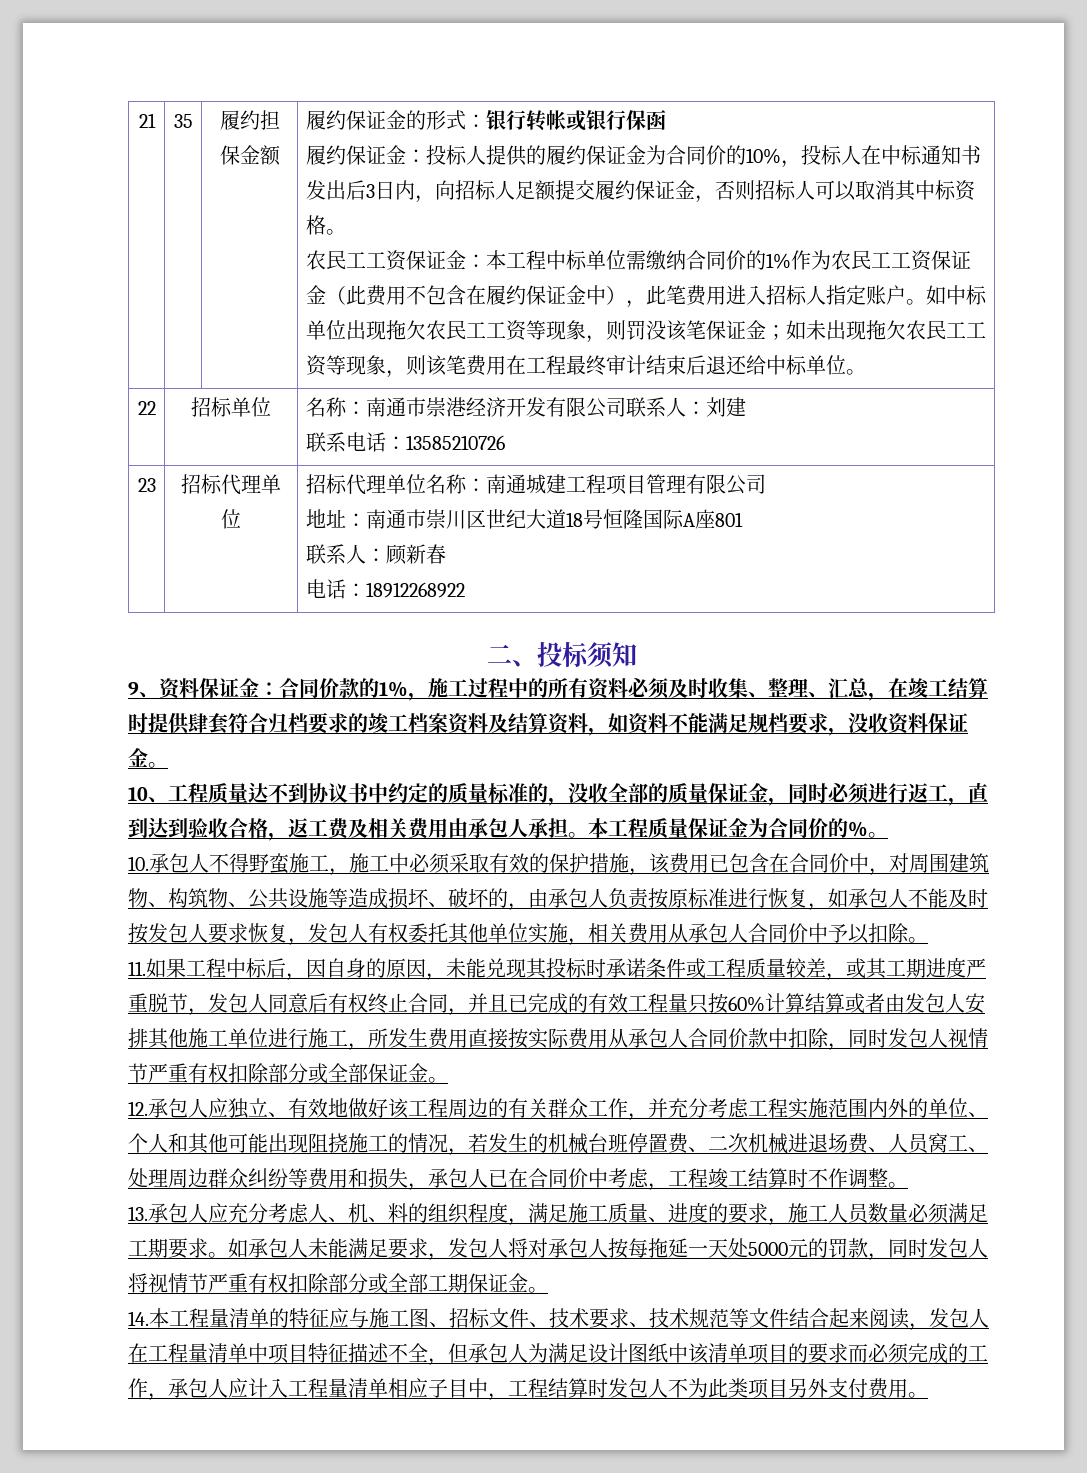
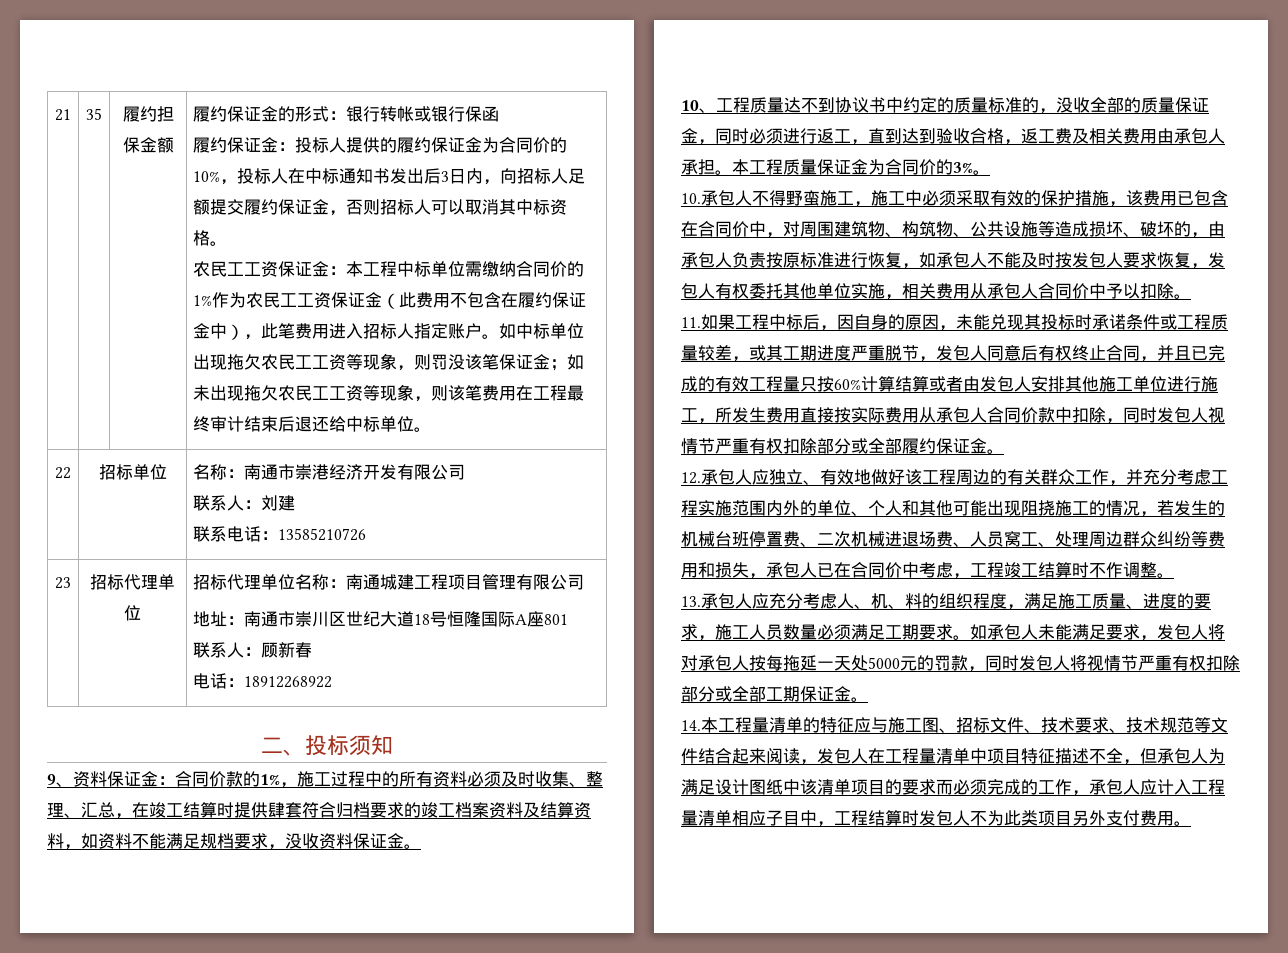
- 22 | 招标单位 | 名称：南通市崇港经济开发有限公司联系人：刘建
+ 22 | 招标单位 | 名称：南通市崇港经济开发有限公司
+ 联系人：刘建
- 本工程质量保证金为合同价的%。
+ 本工程质量保证金为合同价的3%。
- 11.如果工程中标后，因自身的原因，未能兑现其投标时承诺条件或工程质量较差，或其工期进度严重脱节，发包人同意后有权终止合同，并且已完成的有效工程量只按60%计算结算或者由发包人安排其他施工单位进行施工，所发生费用直接按实际费用从承包人合同价款中扣除，同时发包人视情节严重有权扣除部分或全部保证金。
+ 11.如果工程中标后，因自身的原因，未能兑现其投标时承诺条件或工程质量较差，或其工期进度严重脱节，发包人同意后有权终止合同，并且已完成的有效工程量只按60%计算结算或者由发包人安排其他施工单位进行施工，所发生费用直接按实际费用从承包人合同价款中扣除，同时发包人视情节严重有权扣除部分或全部履约保证金。

